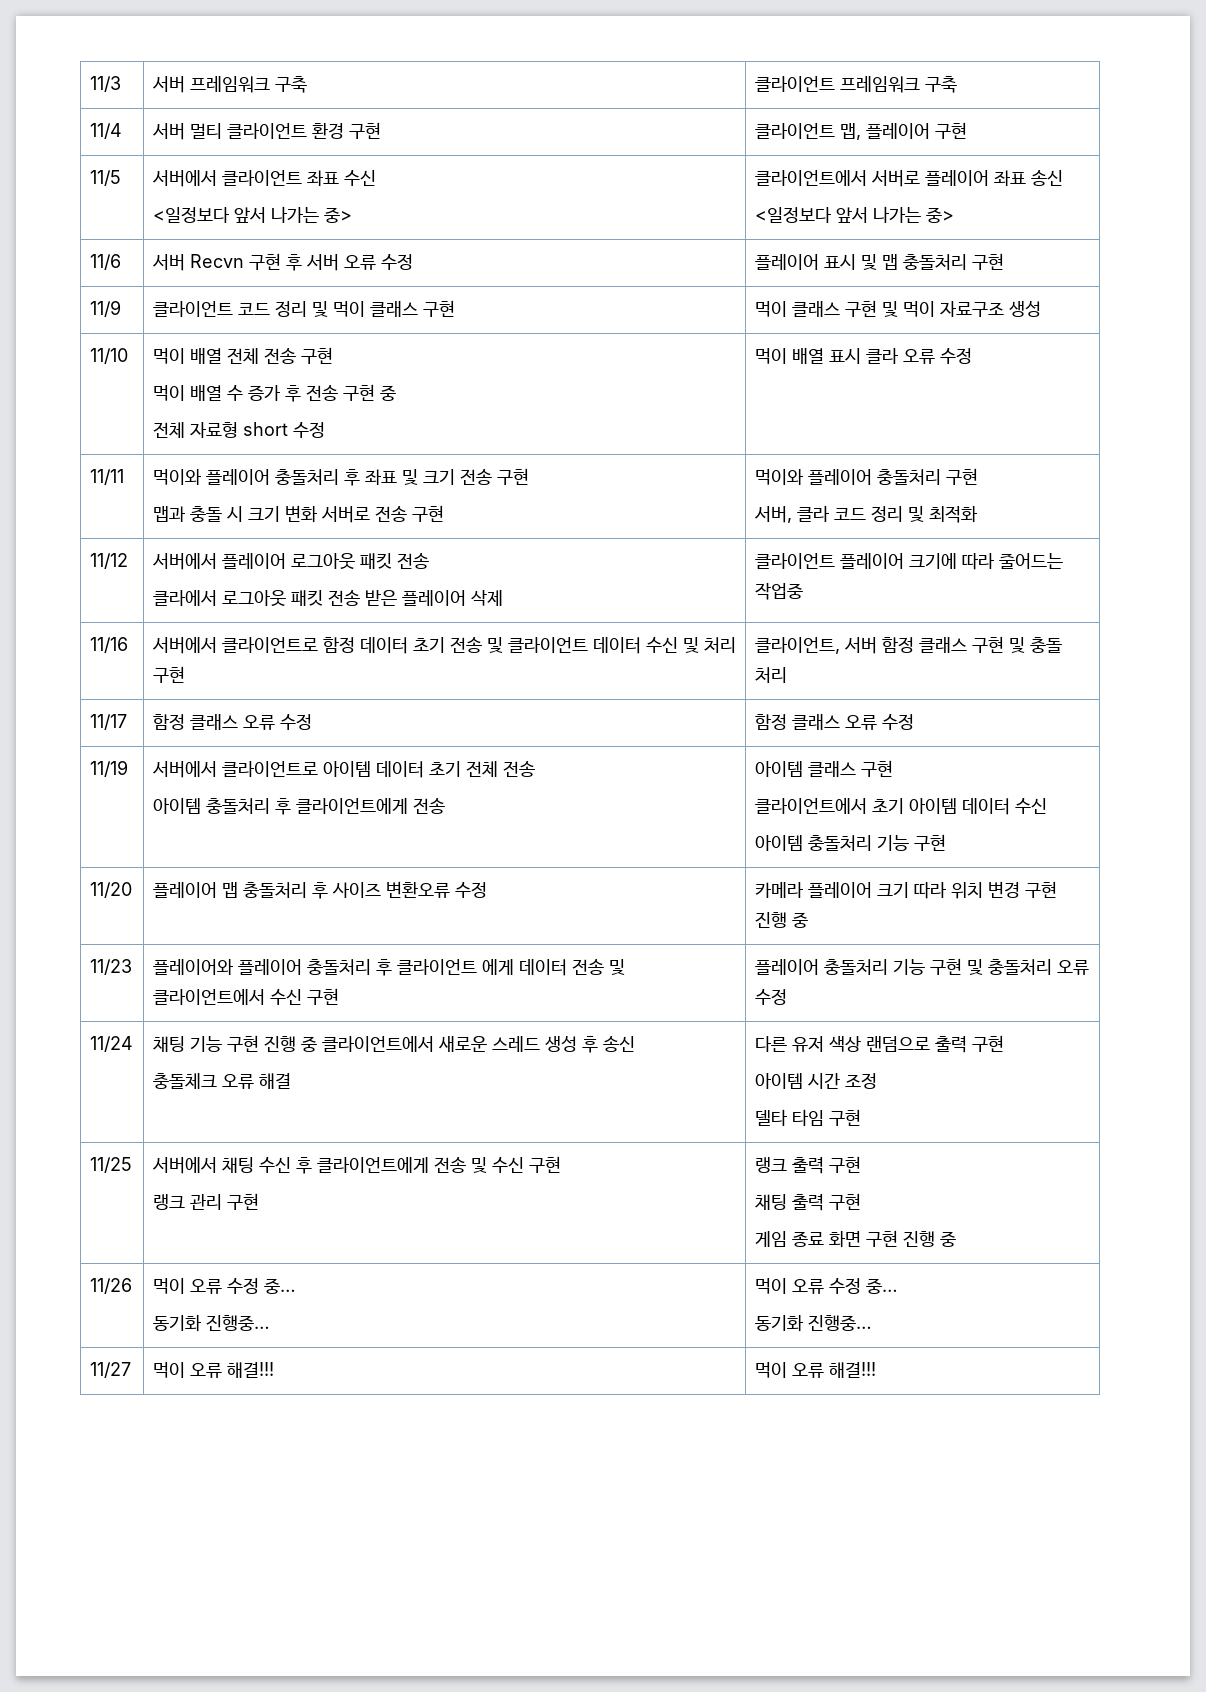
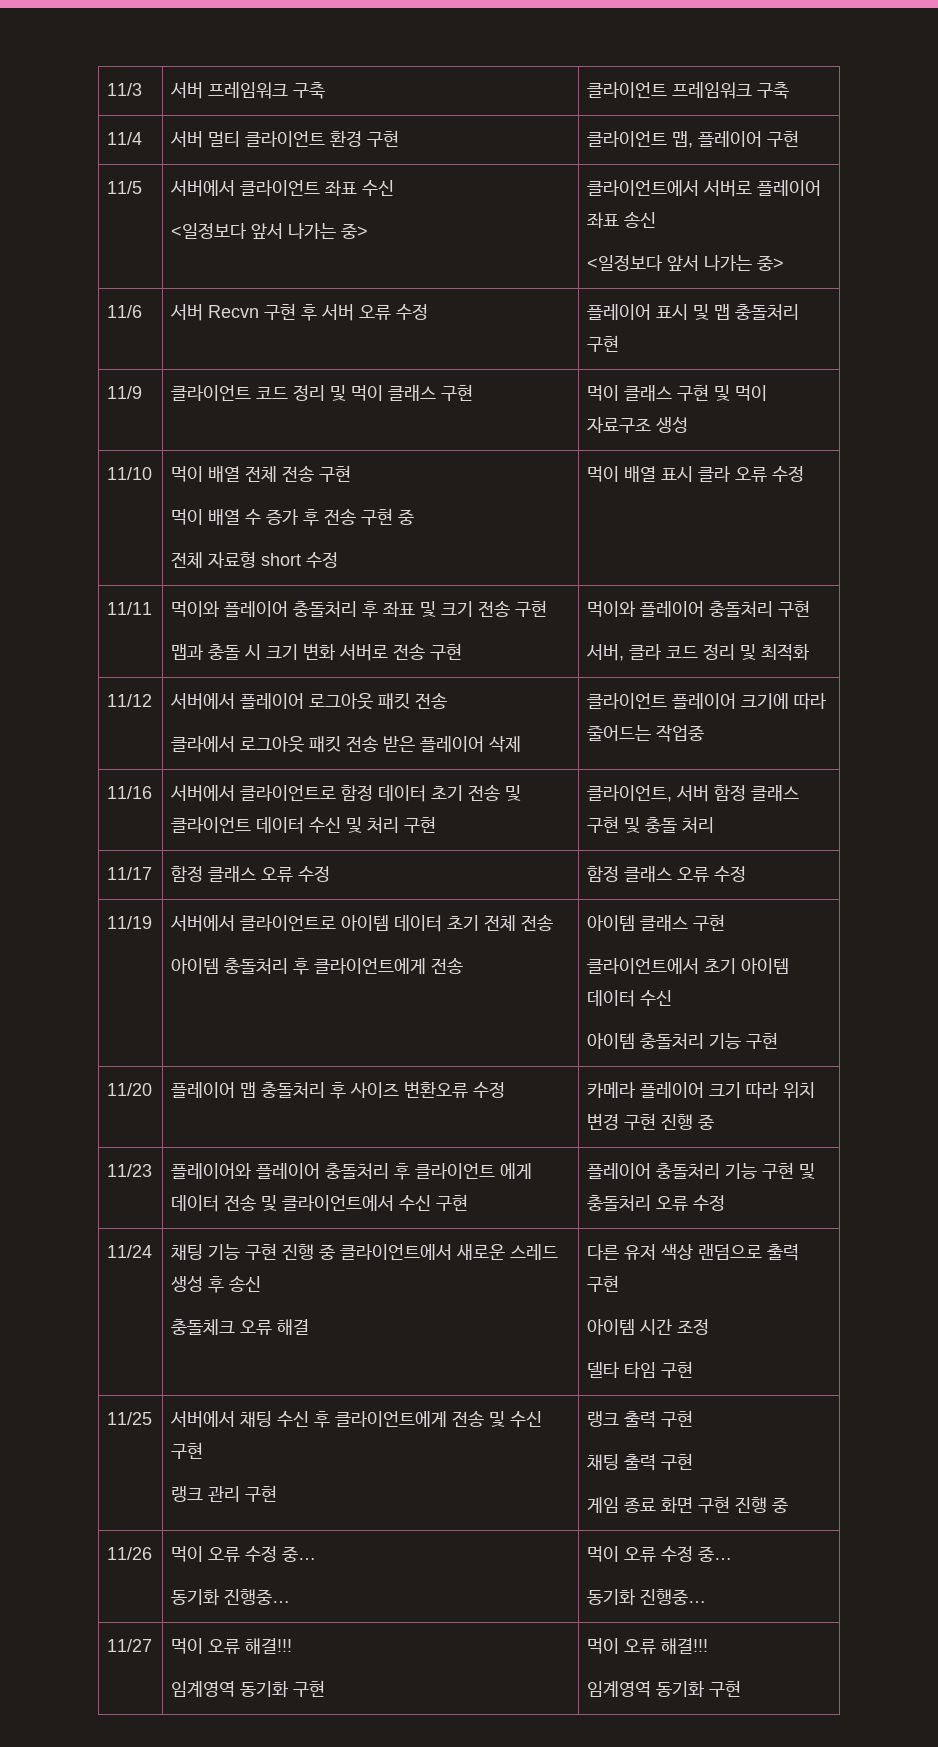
- 11/27 | 먹이 오류 해결!!! | 먹이 오류 해결!!!
+ 11/27 | 먹이 오류 해결!!!
+ 임계영역 동기화 구현 | 먹이 오류 해결!!!
+ 임계영역 동기화 구현

